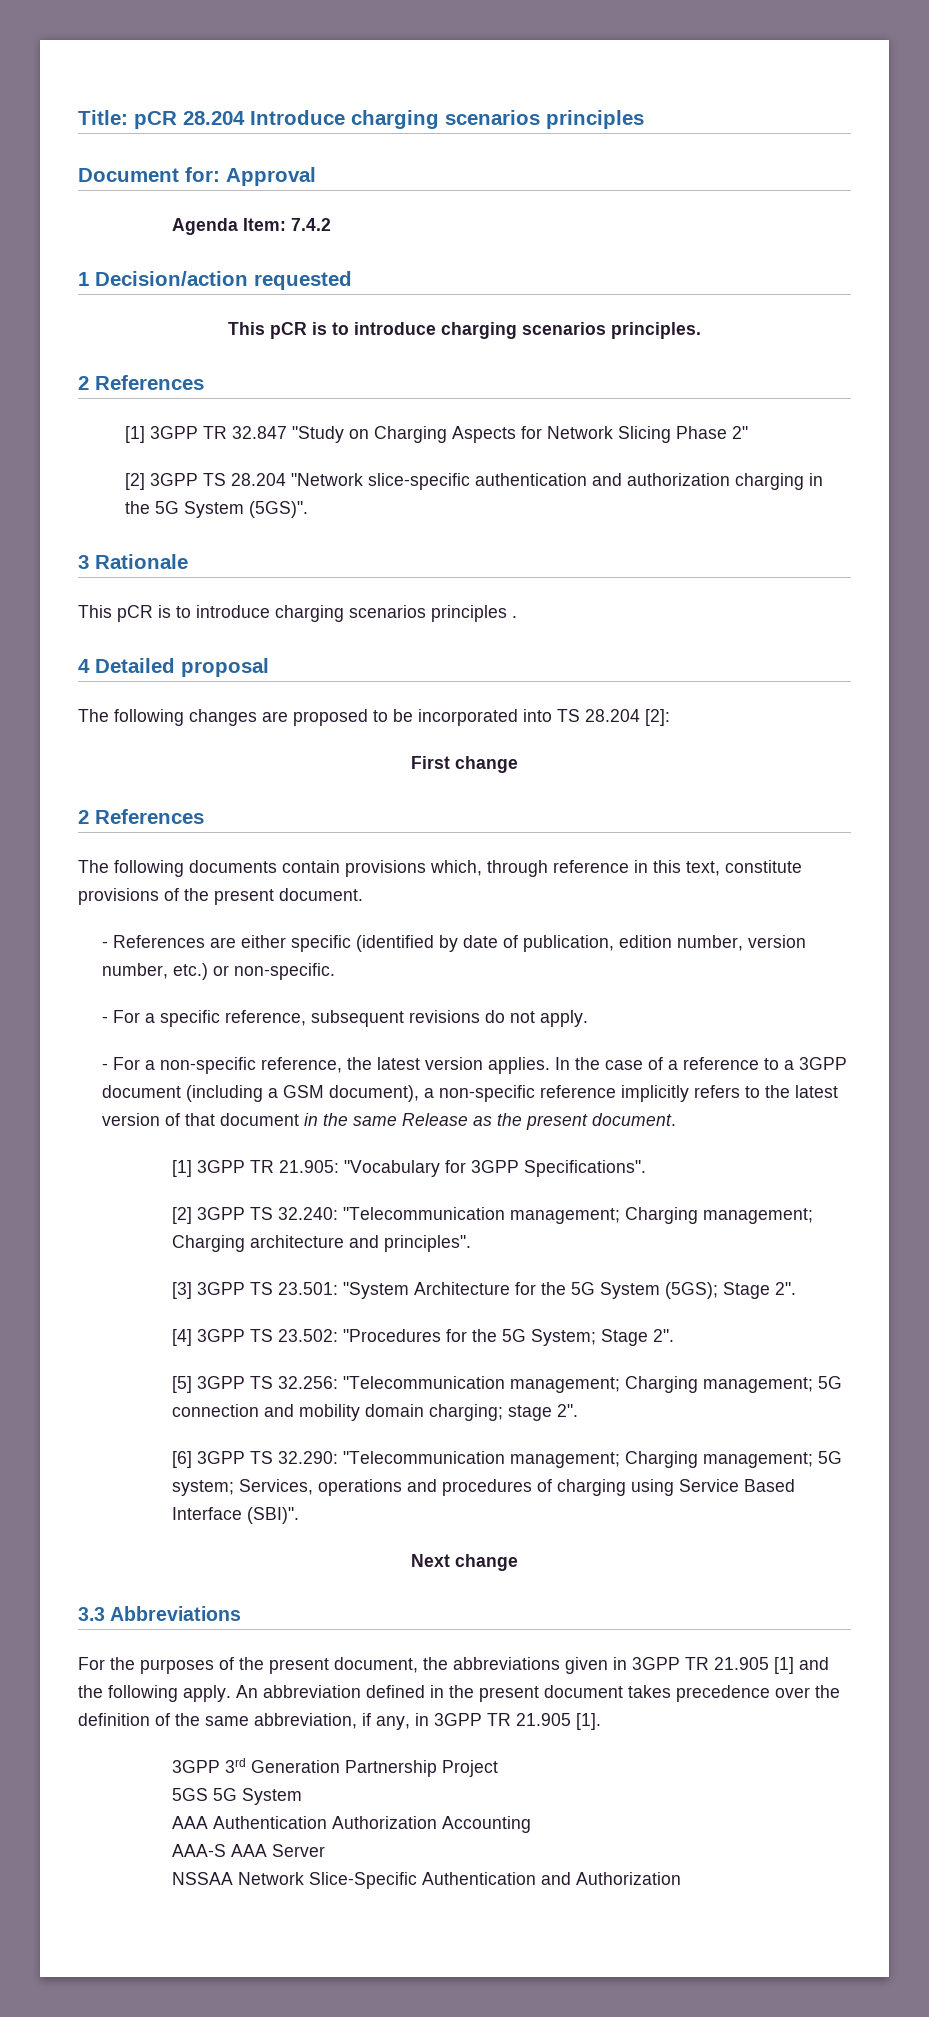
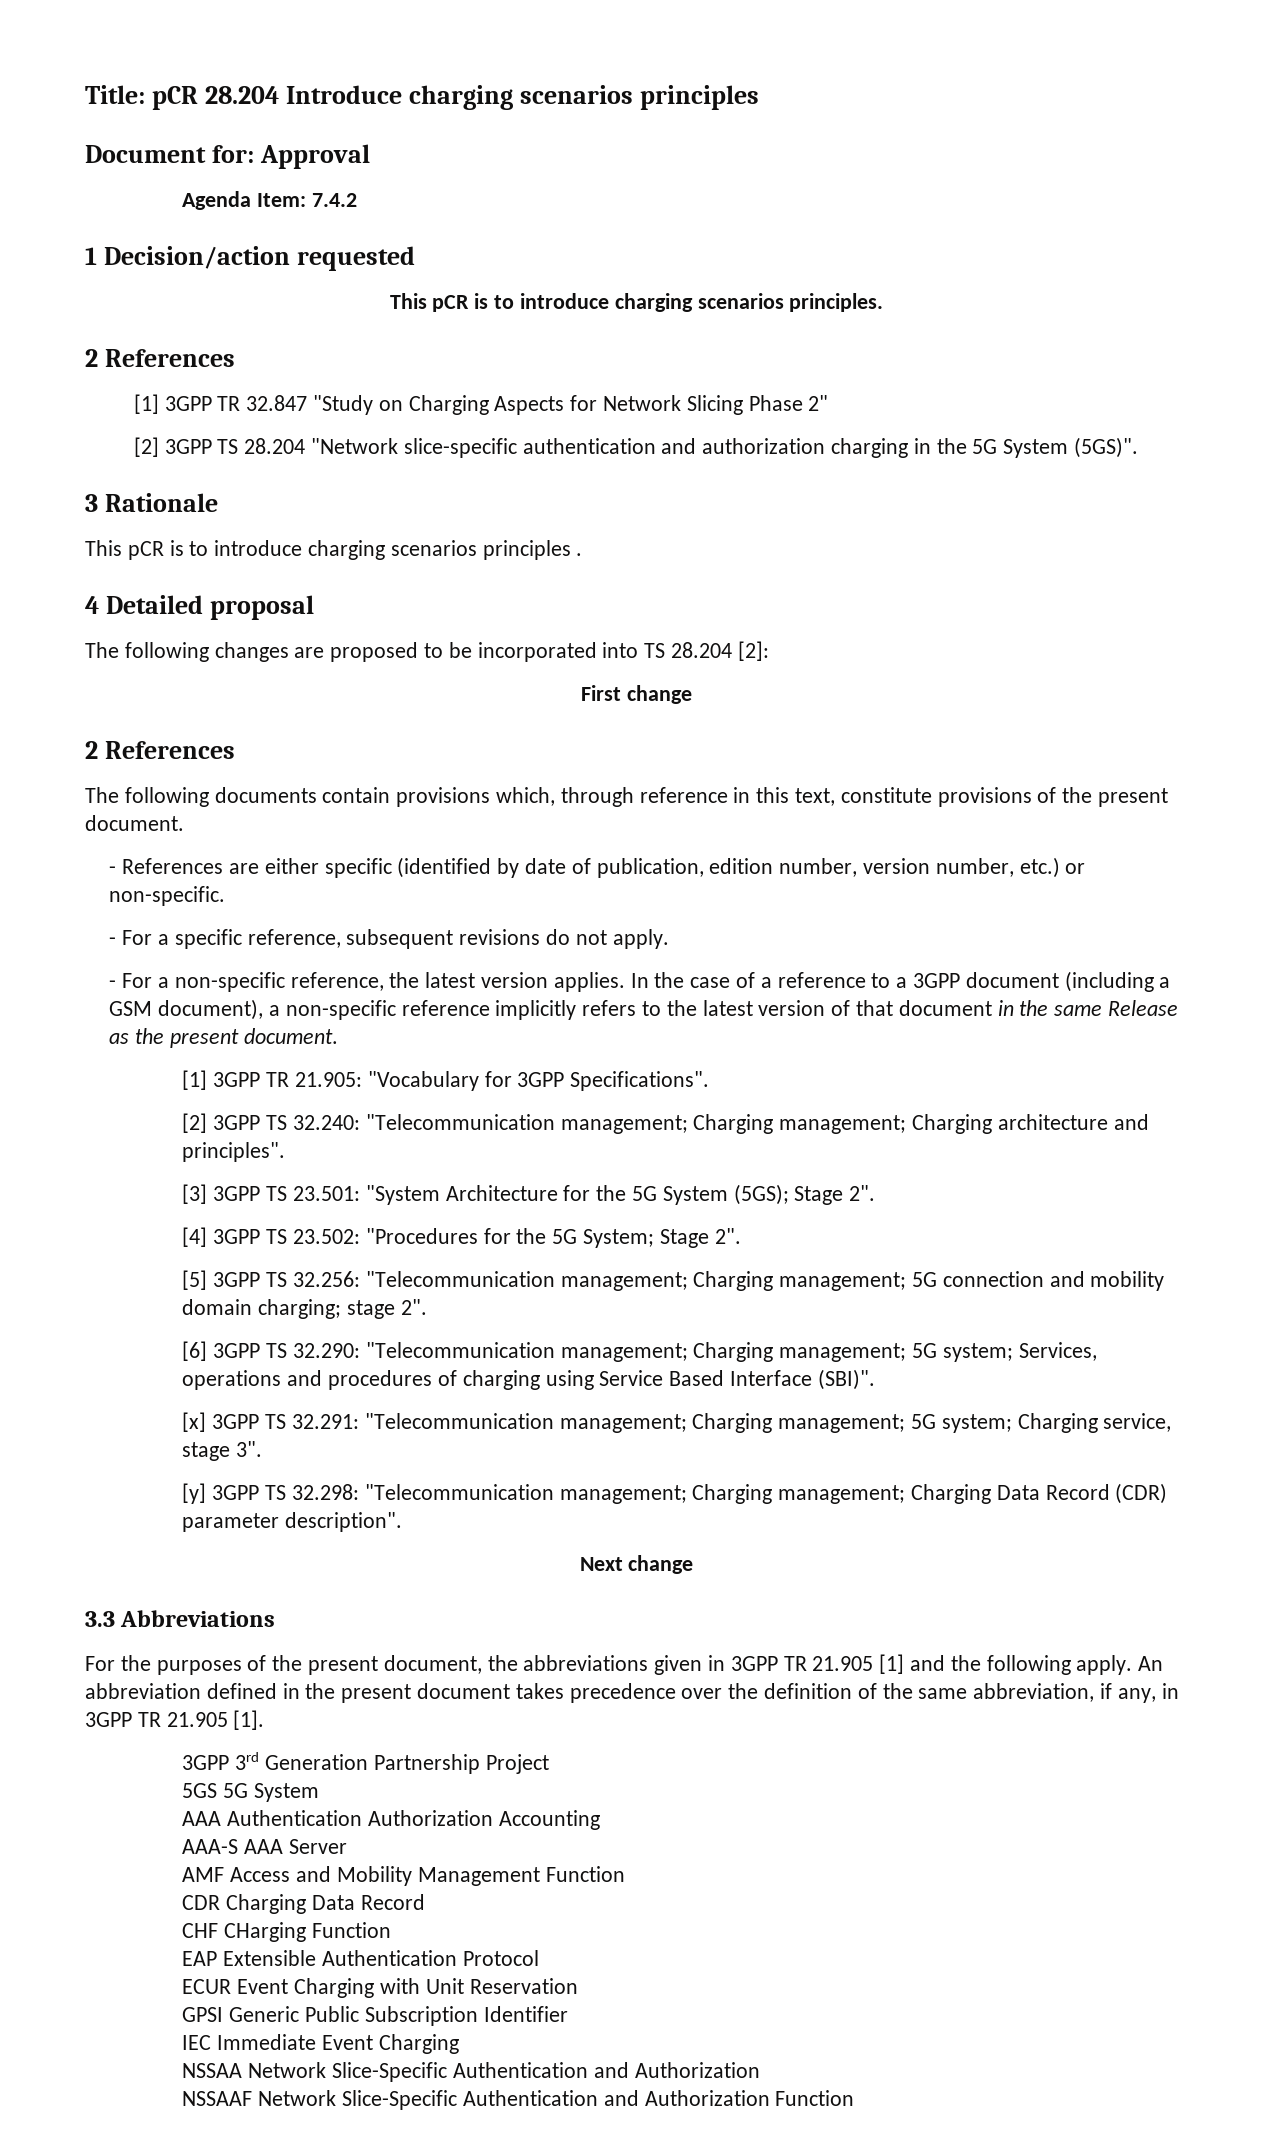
+ [x] 3GPP TS 32.291: "Telecommunication management; Charging management; 5G system; Charging service, stage 3".
+ [y] 3GPP TS 32.298: "Telecommunication management; Charging management; Charging Data Record (CDR) parameter description".
+ AMF Access and Mobility Management Function
+ CDR Charging Data Record
+ CHF CHarging Function
+ EAP Extensible Authentication Protocol
+ ECUR Event Charging with Unit Reservation
+ GPSI Generic Public Subscription Identifier
+ IEC Immediate Event Charging
+ NSSAAF Network Slice-Specific Authentication and Authorization Function

